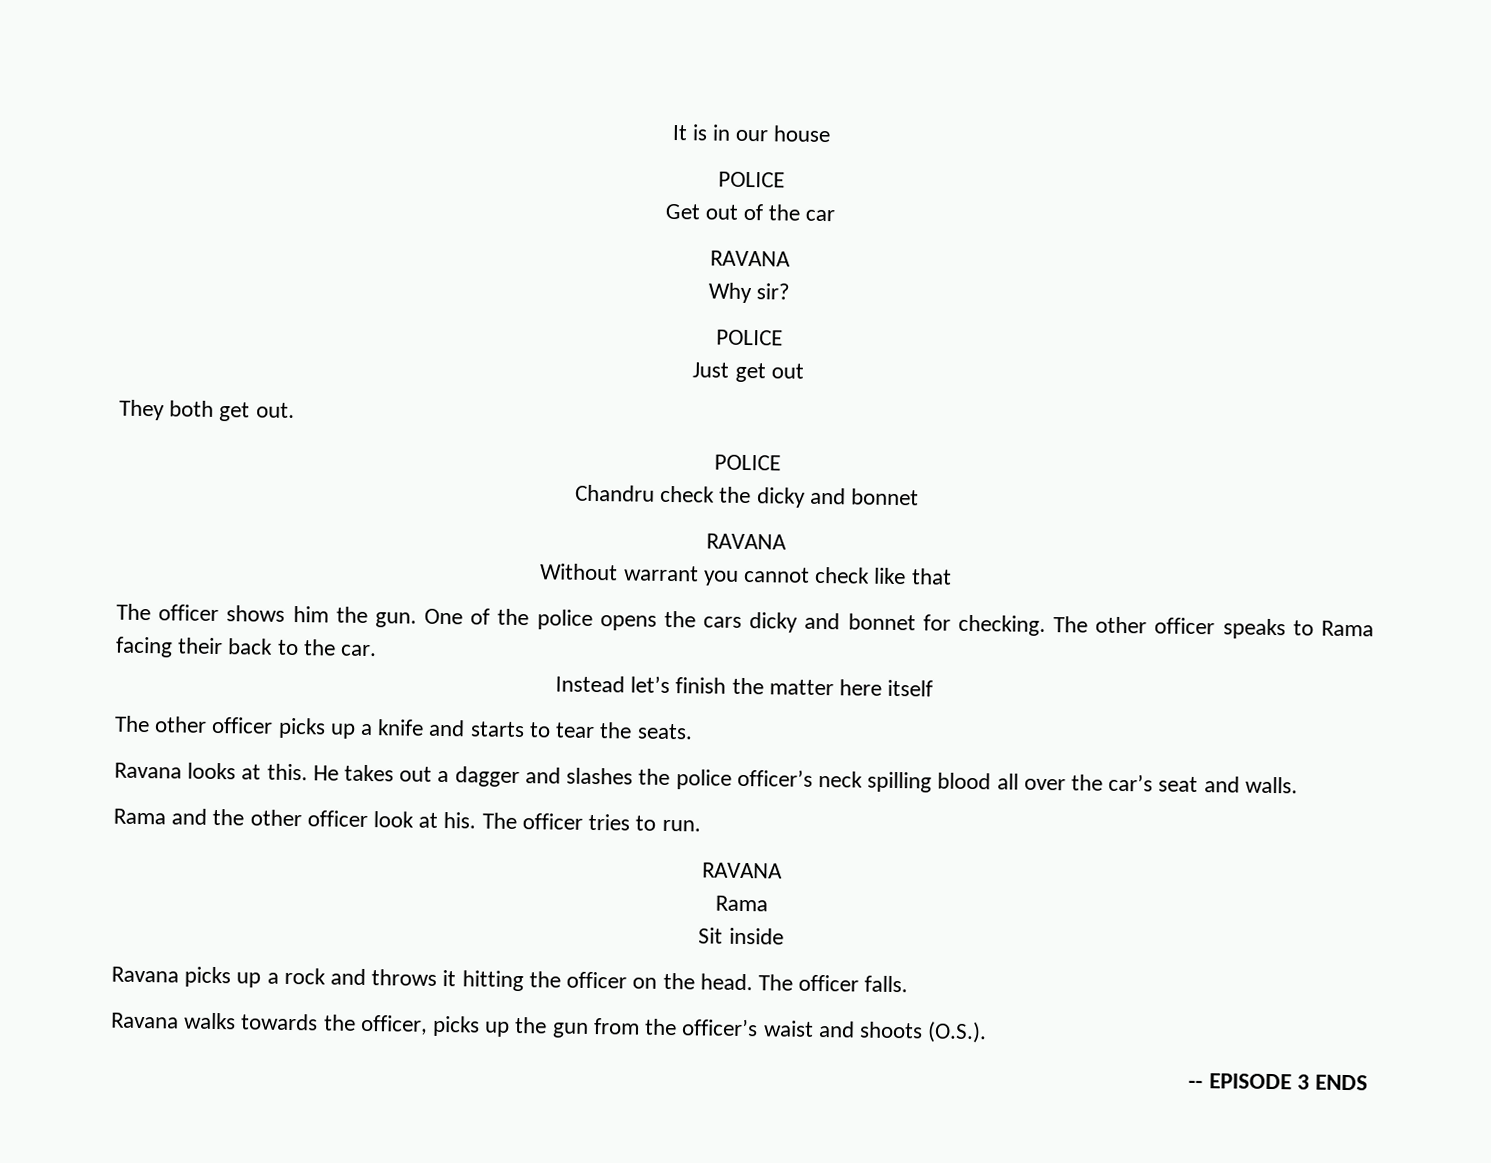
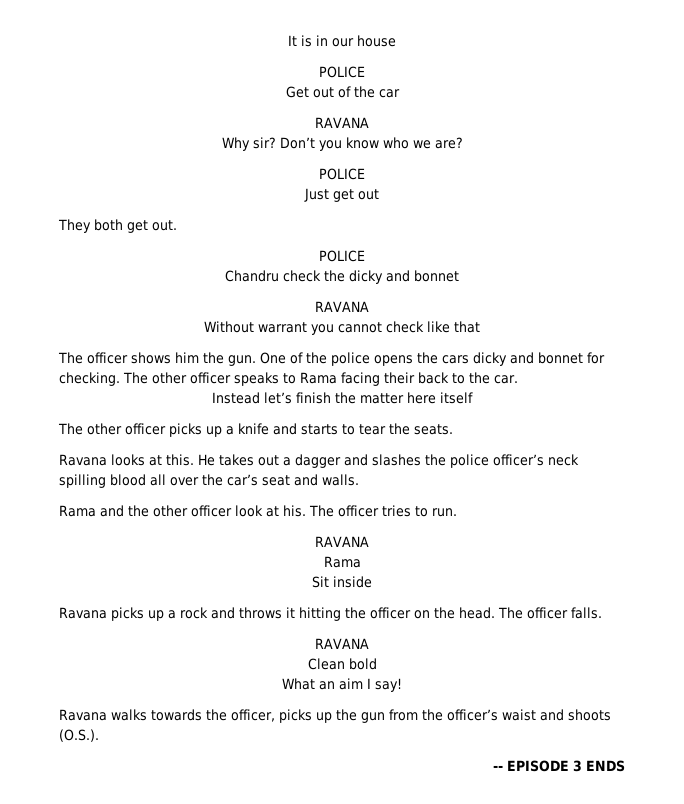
+ Don’t you know who we are?
  The officer falls.
+ RAVANA
+ Clean bold
+ What an aim I say!

